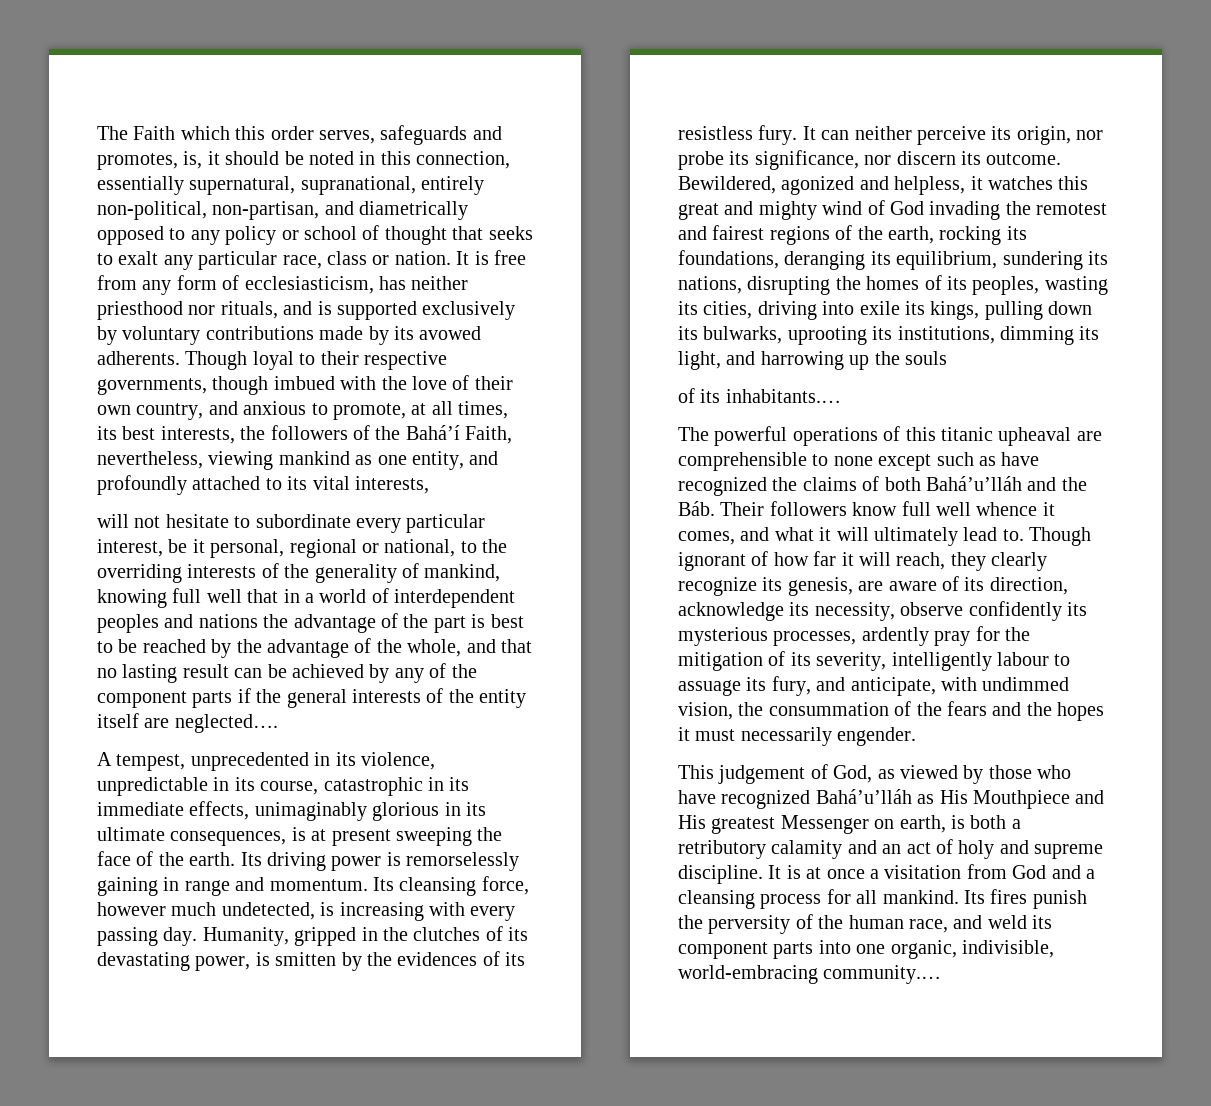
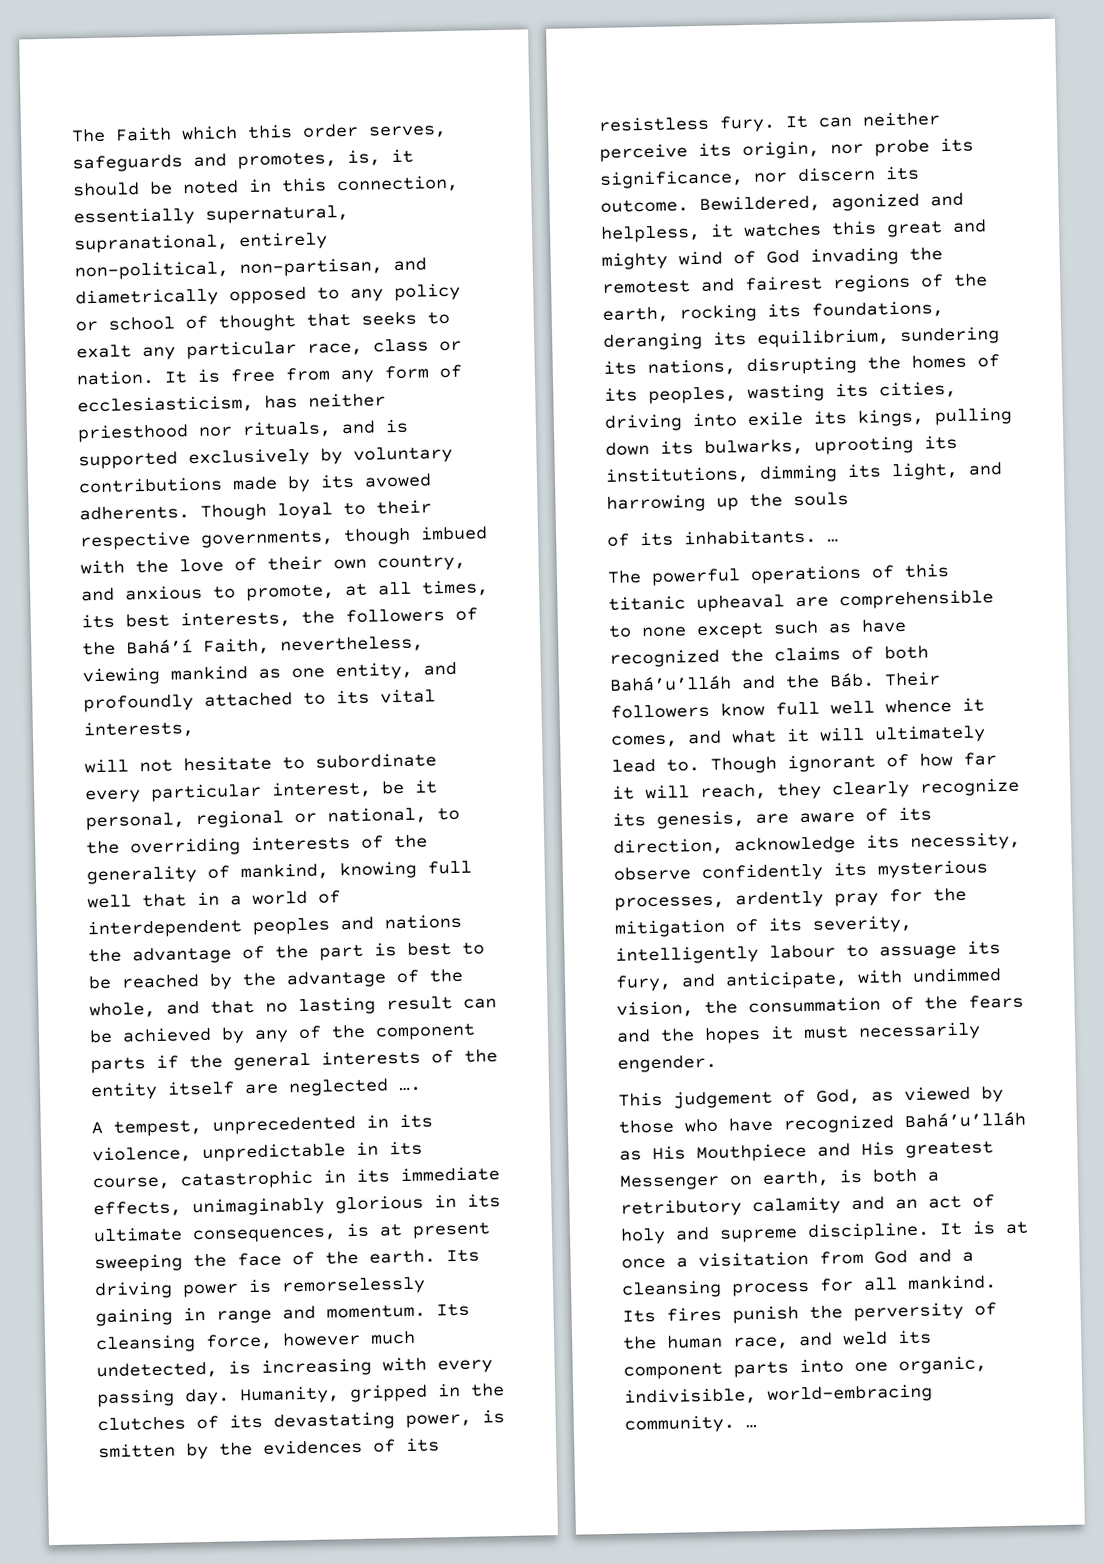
- will not hesitate to subordinate every particular interest, be it personal, regional or national, to the overriding interests of the generality of mankind, knowing full well that in a world of interdependent peoples and nations the advantage of the part is best to be reached by the advantage of the whole, and that no lasting result can be achieved by any of the component parts if the general interests of the entity itself are neglected….
+ will not hesitate to subordinate every particular interest, be it personal, regional or national, to the overriding interests of the generality of mankind, knowing full well that in a world of interdependent peoples and nations the advantage of the part is best to be reached by the advantage of the whole, and that no lasting result can be achieved by any of the component parts if the general interests of the entity itself are neglected ….
- of its inhabitants.…
+ of its inhabitants. …
- Its fires punish the perversity of the human race, and weld its component parts into one organic, indivisible, world-embracing community.…
+ Its fires punish the perversity of the human race, and weld its component parts into one organic, indivisible, world-embracing community. …

